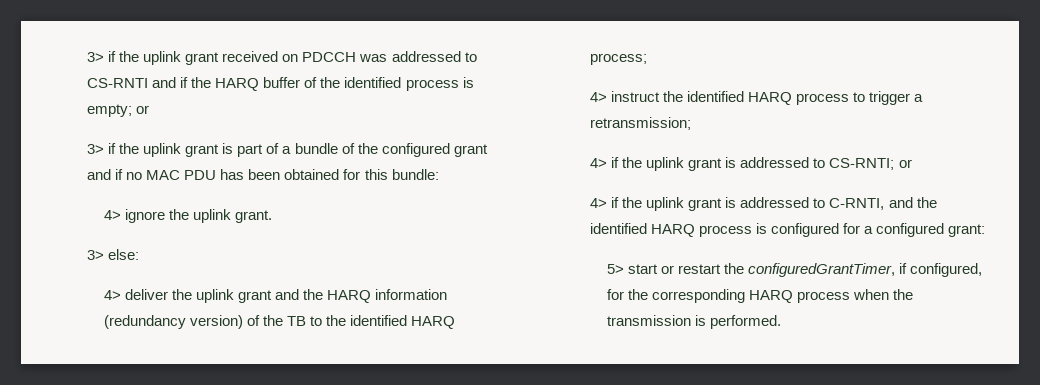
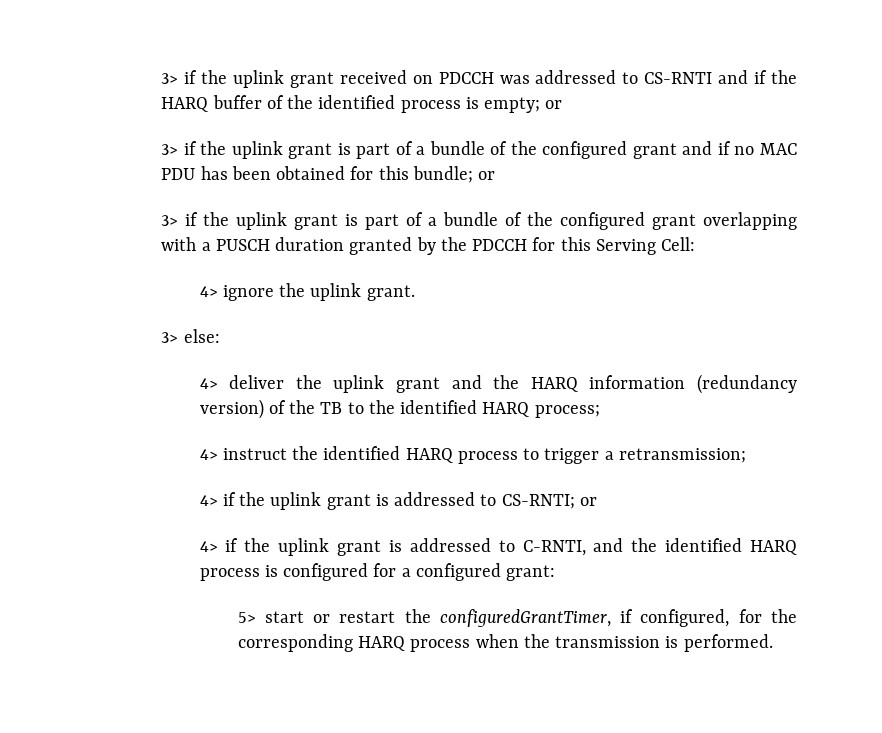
- 3> if the uplink grant is part of a bundle of the configured grant and if no MAC PDU has been obtained for this bundle:
+ 3> if the uplink grant is part of a bundle of the configured grant and if no MAC PDU has been obtained for this bundle; or
+ 3> if the uplink grant is part of a bundle of the configured grant overlapping with a PUSCH duration granted by the PDCCH for this Serving Cell:

